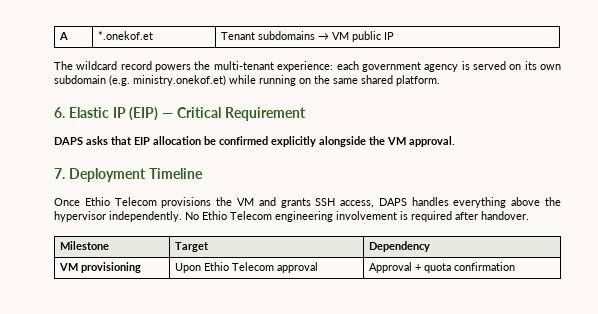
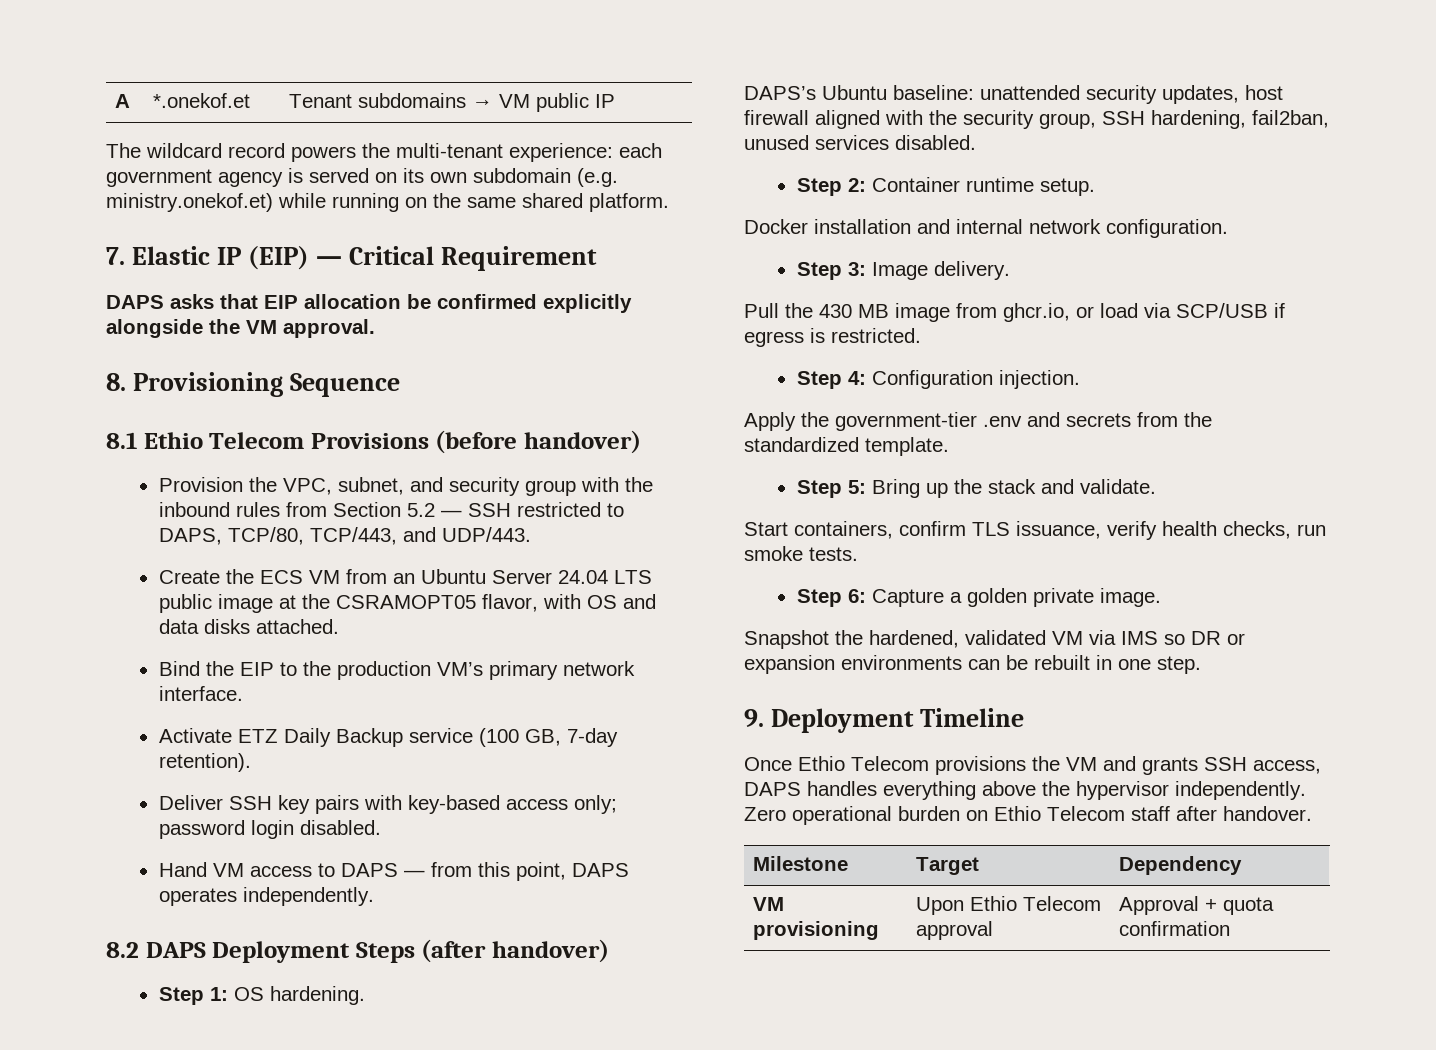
- 6. Elastic IP (EIP) — Critical Requirement
+ 7. Elastic IP (EIP) — Critical Requirement
- 7. Deployment Timeline
+ 8. Provisioning Sequence
+ 8.1 Ethio Telecom Provisions (before handover)
+ Provision the VPC, subnet, and security group with the inbound rules from Section 5.2 — SSH restricted to DAPS, TCP/80, TCP/443, and UDP/443.
+ Create the ECS VM from an Ubuntu Server 24.04 LTS public image at the CSRAMOPT05 flavor, with OS and data disks attached.
+ Bind the EIP to the production VM’s primary network interface.
+ Activate ETZ Daily Backup service (100 GB, 7-day retention).
+ Deliver SSH key pairs with key-based access only; password login disabled.
+ Hand VM access to DAPS — from this point, DAPS operates independently.
+ 8.2 DAPS Deployment Steps (after handover)
+ Step 1: OS hardening.
+ DAPS’s Ubuntu baseline: unattended security updates, host firewall aligned with the security group, SSH hardening, fail2ban, unused services disabled.
+ Step 2: Container runtime setup.
+ Docker installation and internal network configuration.
+ Step 3: Image delivery.
+ Pull the 430 MB image from ghcr.io, or load via SCP/USB if egress is restricted.
+ Step 4: Configuration injection.
+ Apply the government-tier .env and secrets from the standardized template.
+ Step 5: Bring up the stack and validate.
+ Start containers, confirm TLS issuance, verify health checks, run smoke tests.
+ Step 6: Capture a golden private image.
+ Snapshot the hardened, validated VM via IMS so DR or expansion environments can be rebuilt in one step.
+ 9. Deployment Timeline
- No Ethio Telecom engineering involvement is required after handover.
+ Zero operational burden on Ethio Telecom staff after handover.

